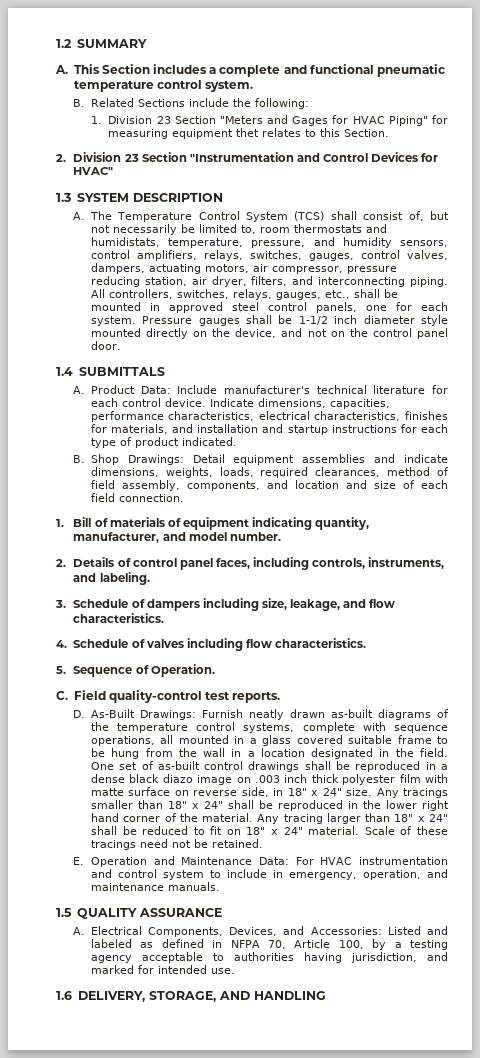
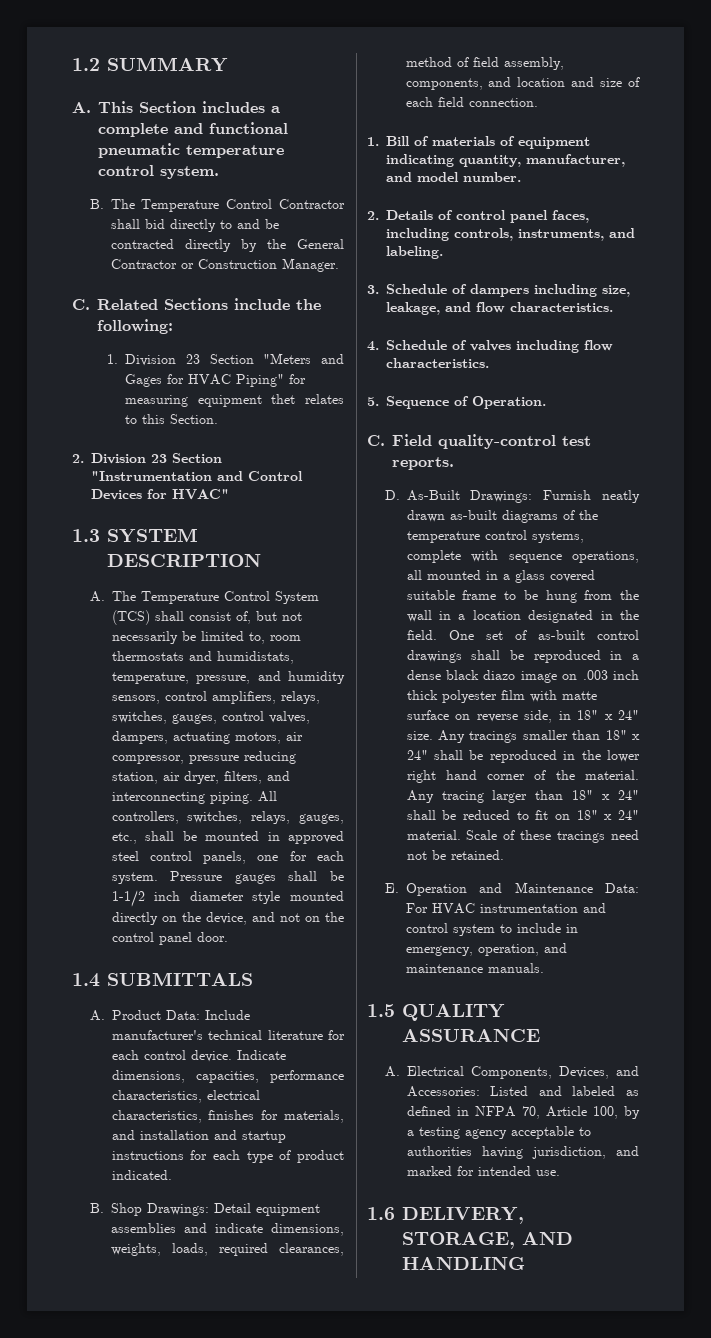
- B. Related Sections include the following:
+ B. The Temperature Control Contractor shall bid directly to and be contracted directly by the General Contractor or Construction Manager.
+ C. Related Sections include the following:

